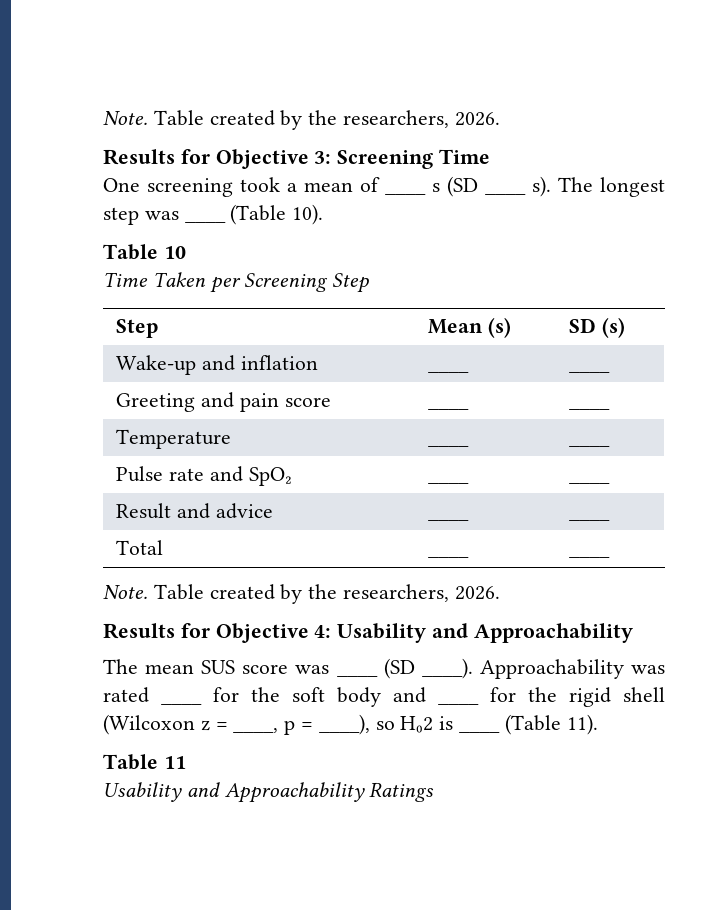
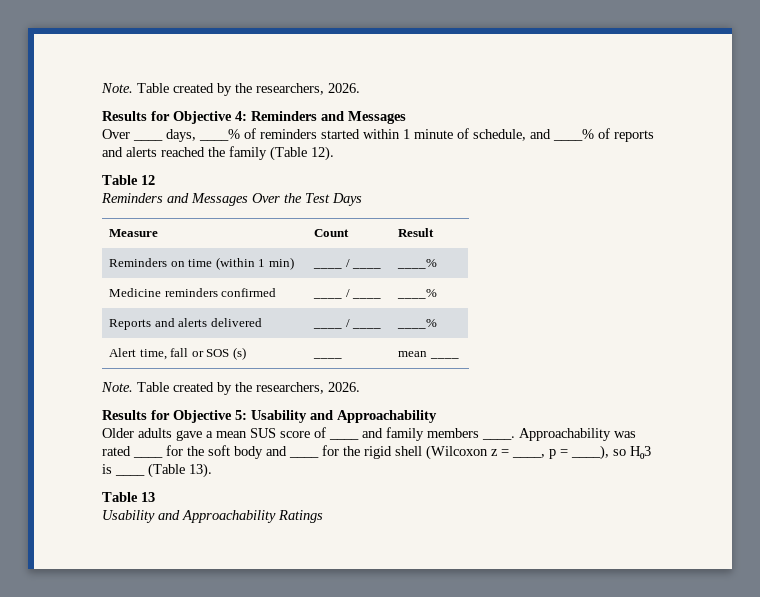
- Results for Objective 3: Screening Time
- One screening took a mean of ____ s (SD ____ s). The longest step was ____ (Table 10).
- Table 10
- Time Taken per Screening Step
- Step | Mean (s) | SD (s)
- Wake-up and inflation | ____ | ____
- Greeting and pain score | ____ | ____
- Temperature | ____ | ____
- Pulse rate and SpO₂ | ____ | ____
- Result and advice | ____ | ____
- Total | ____ | ____
+ Results for Objective 4: Reminders and Messages
+ Over ____ days, ____% of reminders started within 1 minute of schedule, and ____% of reports and alerts reached the family (Table 12).
+ Table 12
+ Reminders and Messages Over the Test Days
+ Measure | Count | Result
+ Reminders on time (within 1 min) | ____ / ____ | ____%
+ Medicine reminders confirmed | ____ / ____ | ____%
+ Reports and alerts delivered | ____ / ____ | ____%
+ Alert time, fall or SOS (s) | ____ | mean ____
- Results for Objective 4: Usability and Approachability
+ Results for Objective 5: Usability and Approachability
- The mean SUS score was ____ (SD ____).
+ Older adults gave a mean SUS score of ____ and family members ____.
- Approachability was rated ____ for the soft body and ____ for the rigid shell (Wilcoxon z = ____, p = ____), so H₀2 is ____ (Table 11).
- Table 11
+ Approachability was rated ____ for the soft body and ____ for the rigid shell (Wilcoxon z = ____, p = ____), so H₀3 is ____ (Table 13).
+ Table 13

